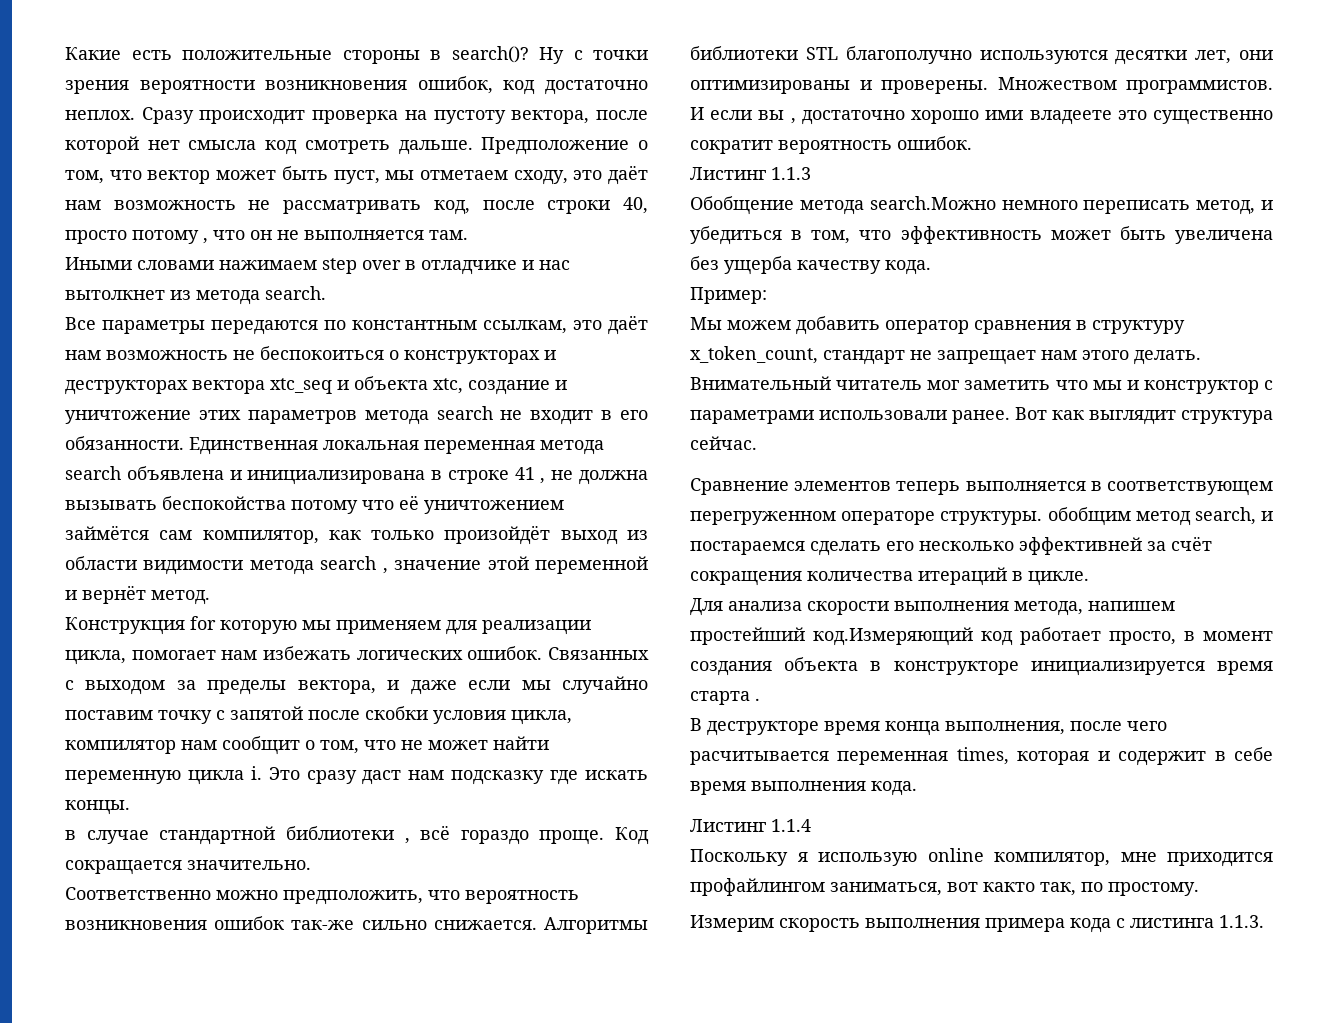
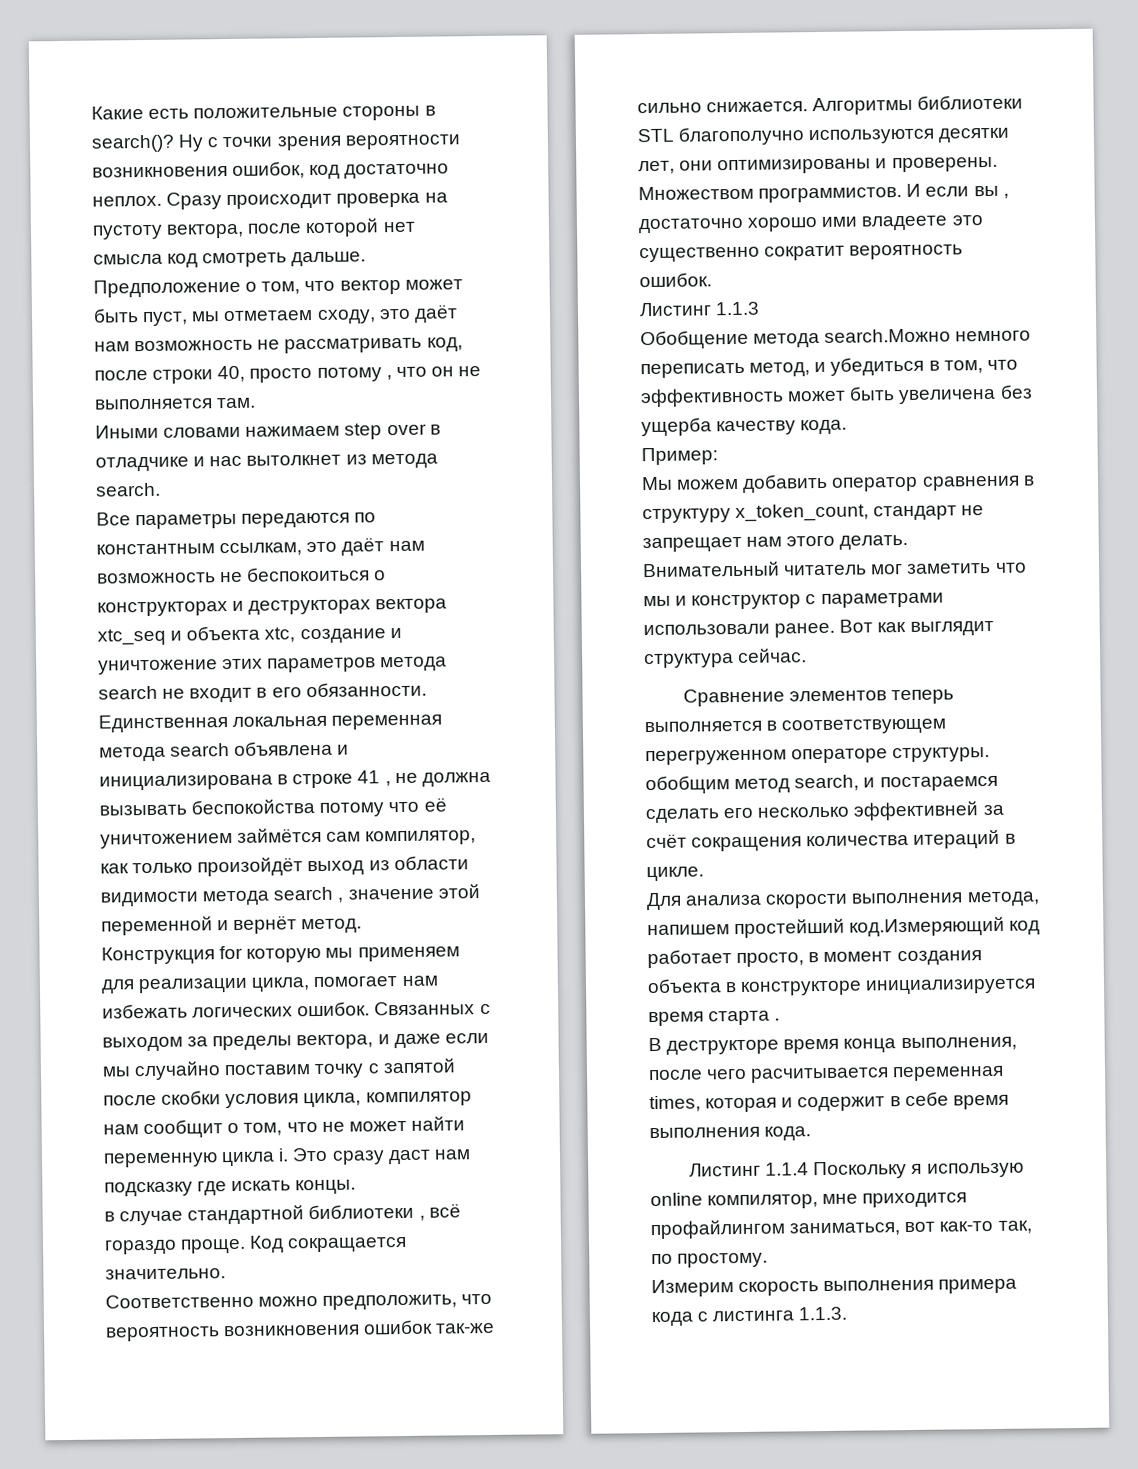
- Листинг 1.1.4
- Поскольку я использую online компилятор, мне приходится профайлингом заниматься, вот както так, по простому.
+ Листинг 1.1.4 Поскольку я использую online компилятор, мне приходится профайлингом заниматься, вот как-то так, по простому.

